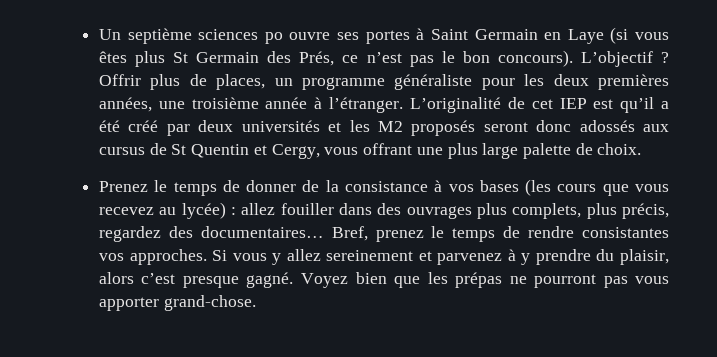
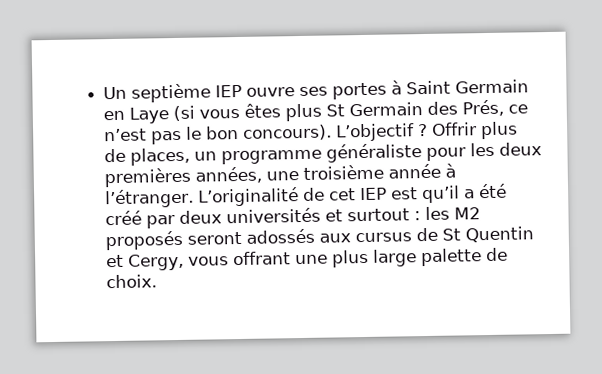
- Un septième sciences po ouvre ses portes à Saint Germain en Laye (si vous êtes plus St Germain des Prés, ce n’est pas le bon concours).
+ Un septième IEP ouvre ses portes à Saint Germain en Laye (si vous êtes plus St Germain des Prés, ce n’est pas le bon concours).
- L’originalité de cet IEP est qu’il a été créé par deux universités et les M2 proposés seront donc adossés aux cursus de St Quentin et Cergy, vous offrant une plus large palette de choix.
+ L’originalité de cet IEP est qu’il a été créé par deux universités et surtout : les M2 proposés seront adossés aux cursus de St Quentin et Cergy, vous offrant une plus large palette de choix.
- Prenez le temps de donner de la consistance à vos bases (les cours que vous recevez au lycée) : allez fouiller dans des ouvrages plus complets, plus précis, regardez des documentaires… Bref, prenez le temps de rendre consistantes vos approches. Si vous y allez sereinement et parvenez à y prendre du plaisir, alors c’est presque gagné. Voyez bien que les prépas ne pourront pas vous apporter grand-chose.

